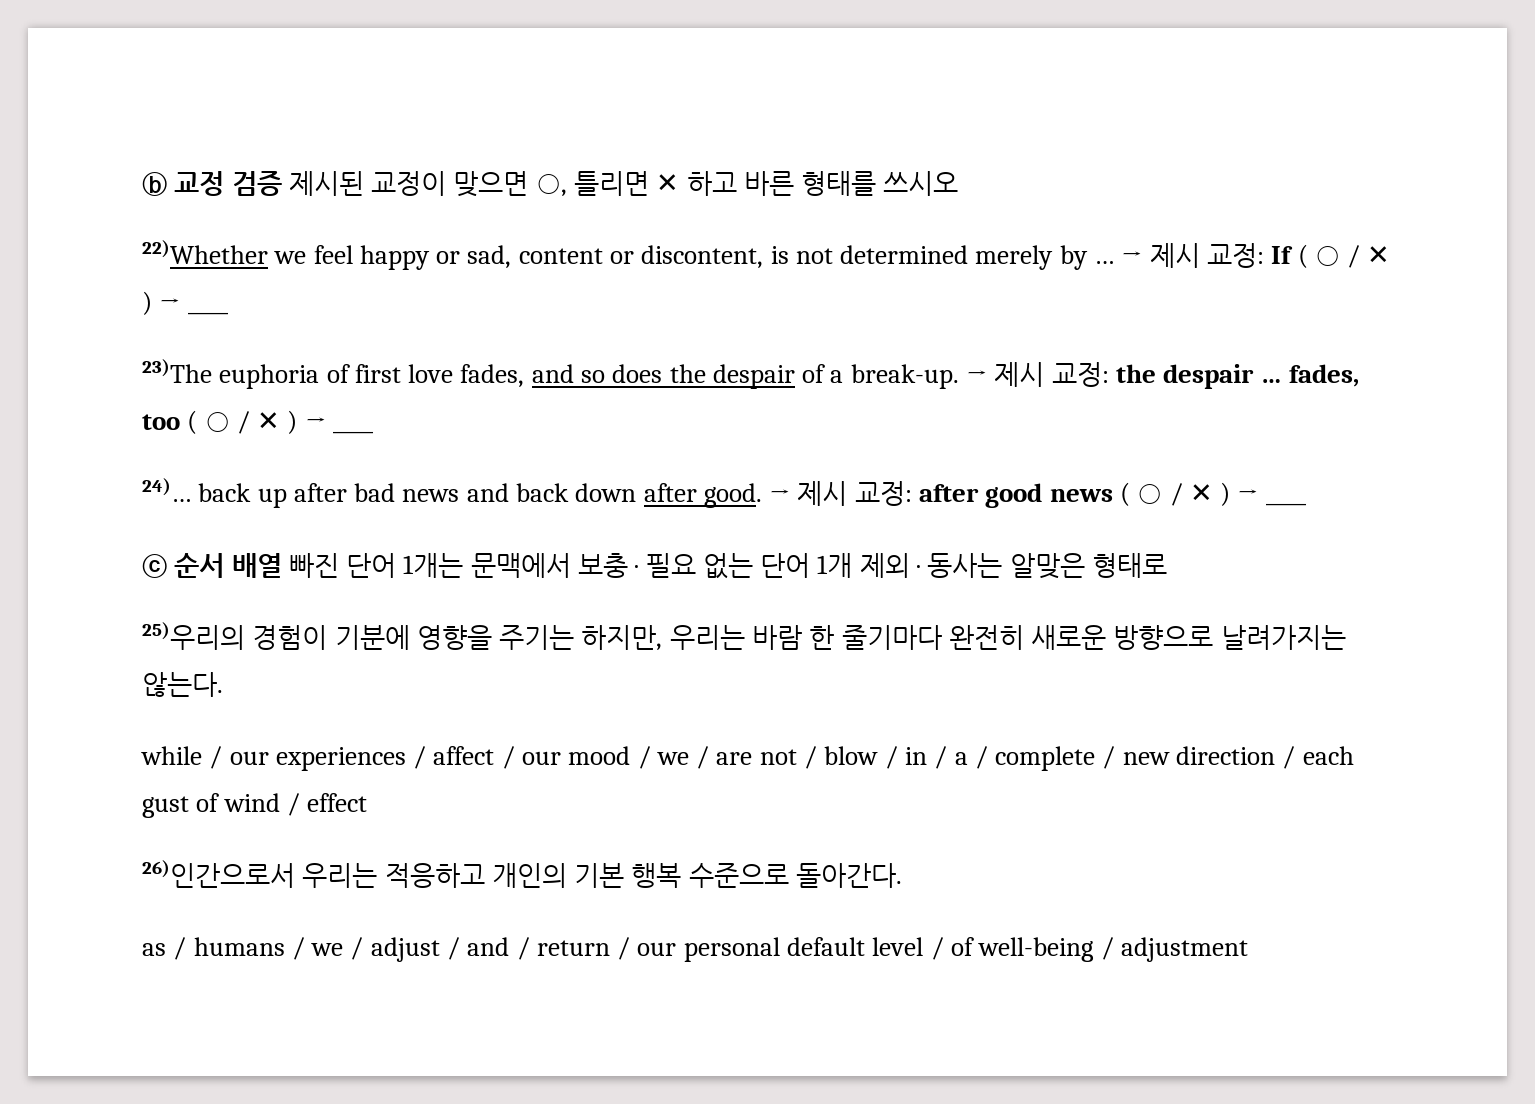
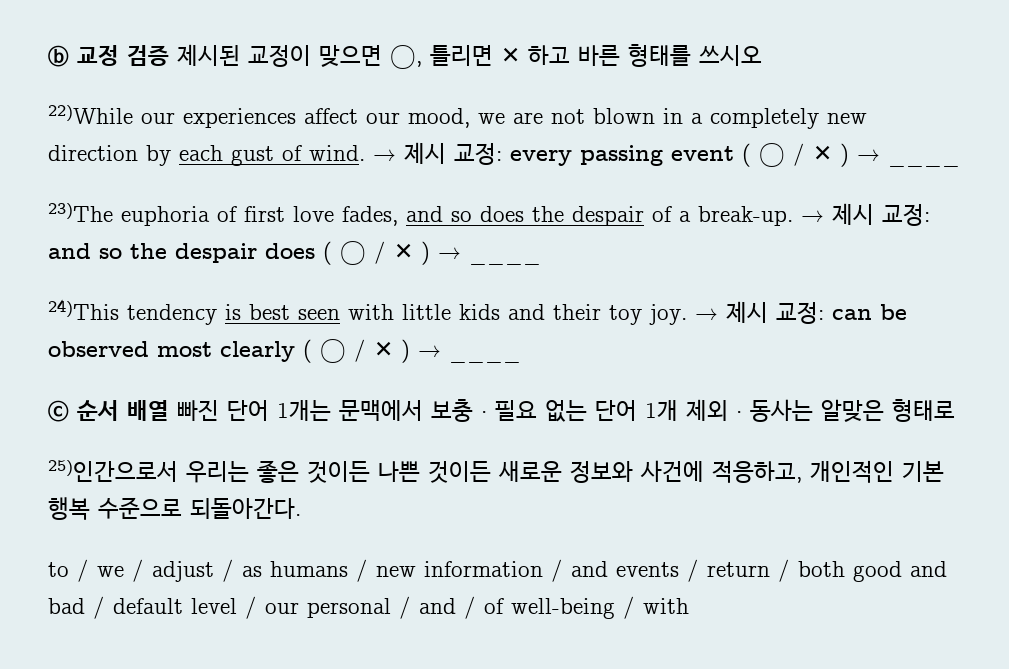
- 22)Whether we feel happy or sad, content or discontent, is not determined merely by … → 제시 교정: If ( ○ / ✕ ) → ____
+ 22)While our experiences affect our mood, we are not blown in a completely new direction by each gust of wind. → 제시 교정: every passing event ( ○ / ✕ ) → ____
- → 제시 교정: the despair … fades, too ( ○ / ✕ ) → ____
- 24)… back up after bad news and back down after good. → 제시 교정: after good news ( ○ / ✕ ) → ____
+ → 제시 교정: and so the despair does ( ○ / ✕ ) → ____
+ 24)This tendency is best seen with little kids and their toy joy. → 제시 교정: can be observed most clearly ( ○ / ✕ ) → ____
- 25)우리의 경험이 기분에 영향을 주기는 하지만, 우리는 바람 한 줄기마다 완전히 새로운 방향으로 날려가지는 않는다.
- while / our experiences / affect / our mood / we / are not / blow / in / a / complete / new direction / each gust of wind / effect
- 26)인간으로서 우리는 적응하고 개인의 기본 행복 수준으로 돌아간다.
- as / humans / we / adjust / and / return / our personal default level / of well-being / adjustment
+ 25)인간으로서 우리는 좋은 것이든 나쁜 것이든 새로운 정보와 사건에 적응하고, 개인적인 기본 행복 수준으로 되돌아간다.
+ to / we / adjust / as humans / new information / and events / return / both good and bad / default level / our personal / and / of well-being / with

